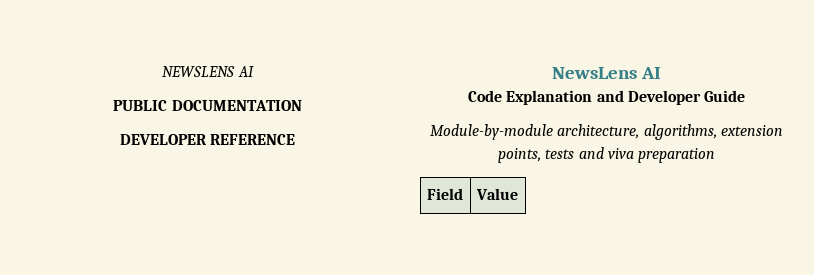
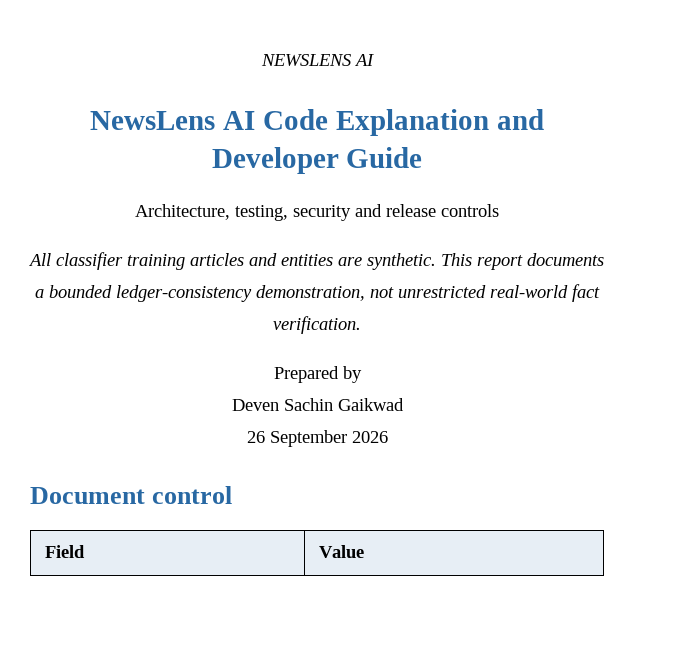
- PUBLIC DOCUMENTATION
- DEVELOPER REFERENCE
- NewsLens AI
- Code Explanation and Developer Guide
+ NewsLens AI Code Explanation and Developer Guide
- Module-by-module architecture, algorithms, extension points, tests and viva preparation
+ Architecture, testing, security and release controls
+ All classifier training articles and entities are synthetic. This report documents a bounded ledger-consistency demonstration, not unrestricted real-world fact verification.
+ Prepared by
+ Deven Sachin Gaikwad
+ 26 September 2026
+ Document control

